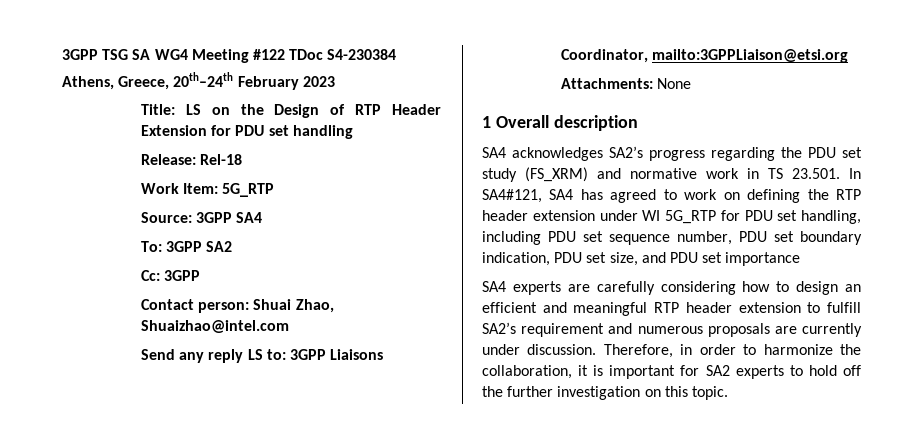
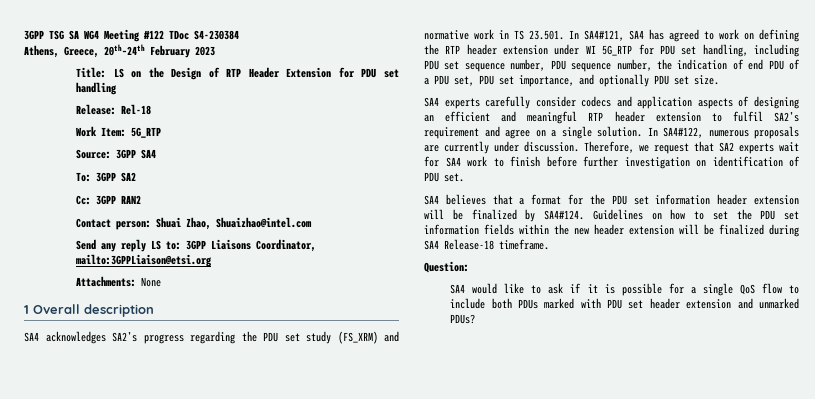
- Cc: 3GPP
+ Cc: 3GPP RAN2
- SA4 acknowledges SA2’s progress regarding the PDU set study (FS_XRM) and normative work in TS 23.501. In SA4#121, SA4 has agreed to work on defining the RTP header extension under WI 5G_RTP for PDU set handling, including PDU set sequence number, PDU set boundary indication, PDU set size, and PDU set importance
+ SA4 acknowledges SA2’s progress regarding the PDU set study (FS_XRM) and normative work in TS 23.501. In SA4#121, SA4 has agreed to work on defining the RTP header extension under WI 5G_RTP for PDU set handling, including PDU set sequence number, PDU sequence number, the indication of end PDU of a PDU set, PDU set importance, and optionally PDU set size.
- SA4 experts are carefully considering how to design an efficient and meaningful RTP header extension to fulfill SA2’s requirement and numerous proposals are currently under discussion.
+ SA4 experts carefully consider codecs and application aspects of designing an efficient and meaningful RTP header extension to fulfil SA2’s requirement and agree on a single solution. In SA4#122, numerous proposals are currently under discussion.
- Therefore, in order to harmonize the collaboration, it is important for SA2 experts to hold off the further investigation on this topic.
+ Therefore, we request that SA2 experts wait for SA4 work to finish before further investigation on identification of PDU set.
+ SA4 believes that a format for the PDU set information header extension will be finalized by SA4#124. Guidelines on how to set the PDU set information fields within the new header extension will be finalized during SA4 Release-18 timeframe.
+ Question:
+ SA4 would like to ask if it is possible for a single QoS flow to include both PDUs marked with PDU set header extension and unmarked PDUs?

